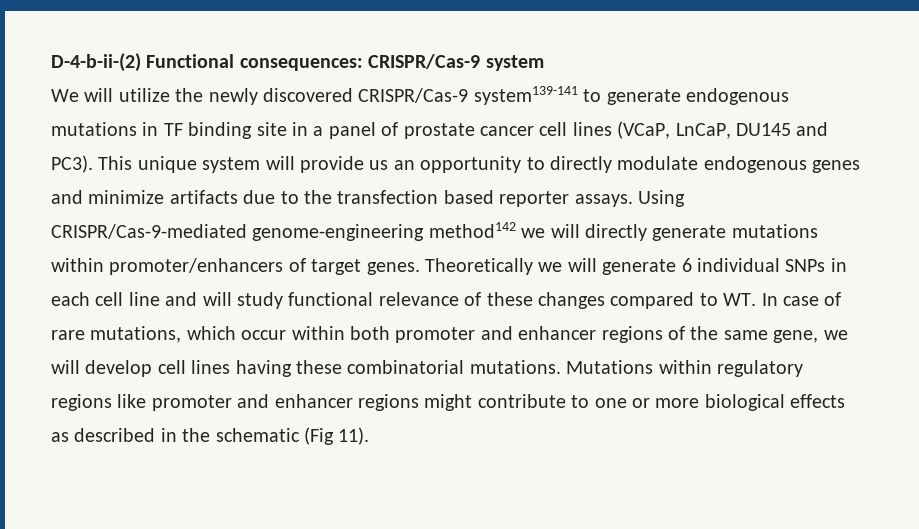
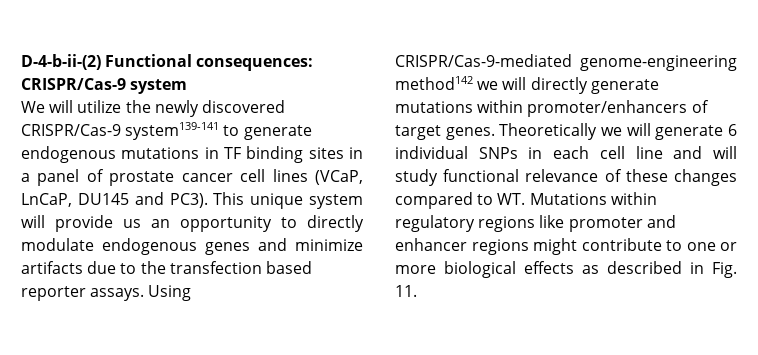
- We will utilize the newly discovered CRISPR/Cas-9 system139-141 to generate endogenous mutations in TF binding site in a panel of prostate cancer cell lines (VCaP, LnCaP, DU145 and PC3).
+ We will utilize the newly discovered CRISPR/Cas-9 system139-141 to generate endogenous mutations in TF binding sites in a panel of prostate cancer cell lines (VCaP, LnCaP, DU145 and PC3).
- Theoretically we will generate 6 individual SNPs in each cell line and will study functional relevance of these changes compared to WT. In case of rare mutations, which occur within both promoter and enhancer regions of the same gene, we will develop cell lines having these combinatorial mutations. Mutations within regulatory regions like promoter and enhancer regions might contribute to one or more biological effects as described in the schematic (Fig 11).
+ Theoretically we will generate 6 individual SNPs in each cell line and will study functional relevance of these changes compared to WT. Mutations within regulatory regions like promoter and enhancer regions might contribute to one or more biological effects as described in Fig. 11.

